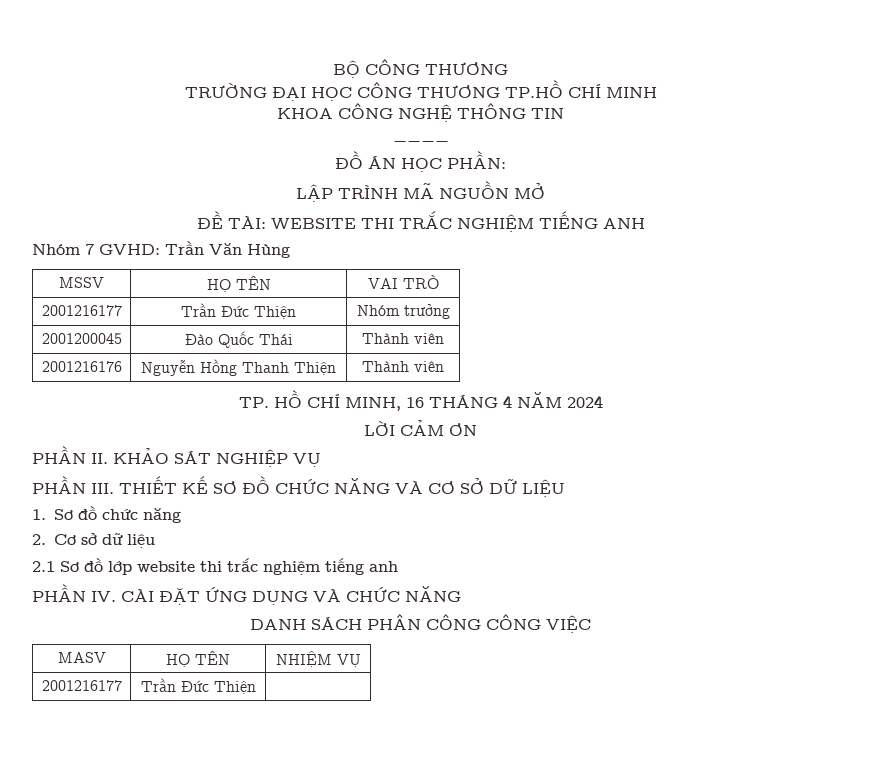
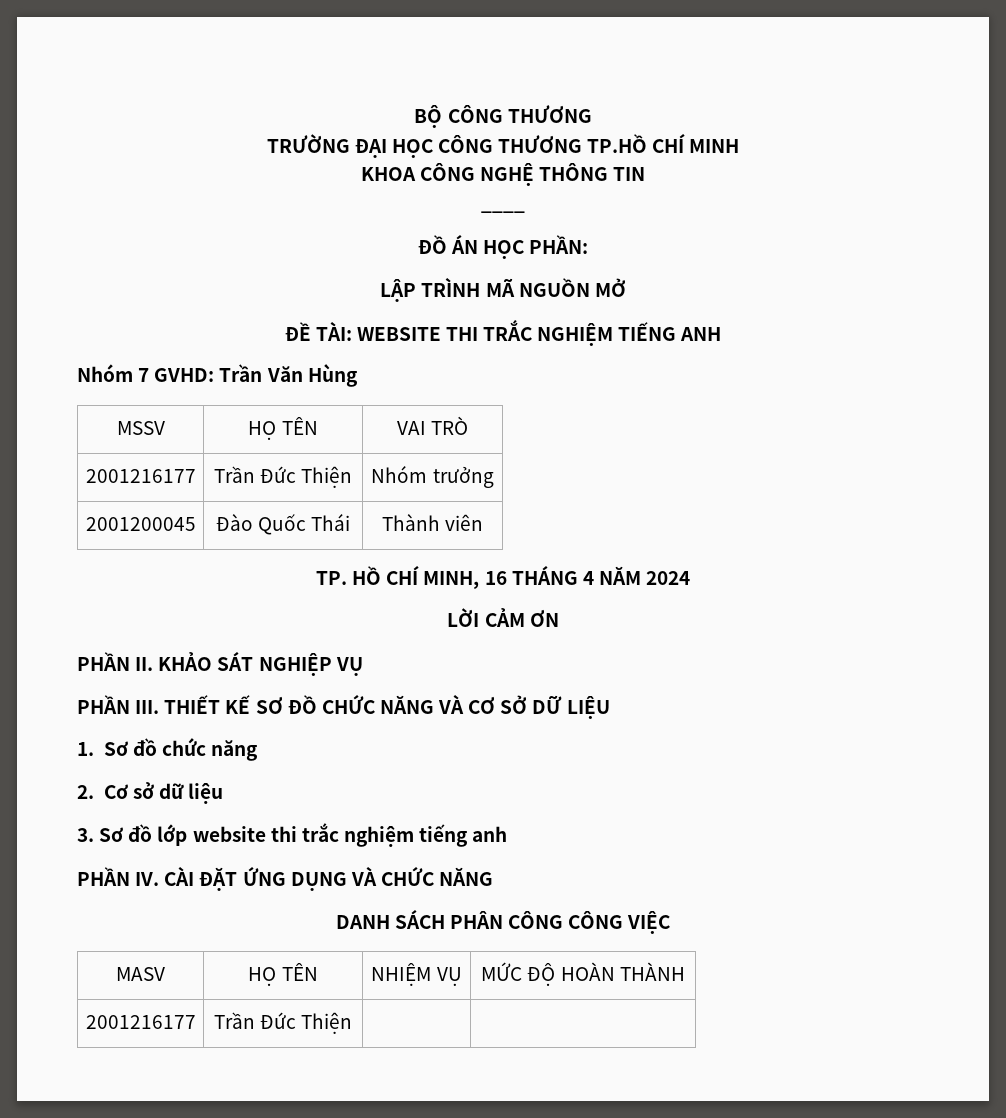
- 2001216176 | Nguyễn Hồng Thanh Thiện | Thành viên
- 2.1 Sơ đồ lớp website thi trắc nghiệm tiếng anh
+ 3. Sơ đồ lớp website thi trắc nghiệm tiếng anh
- MASV | HỌ TÊN | NHIỆM VỤ
- 2001216177 | Trần Đức Thiện |
+ MASV | HỌ TÊN | NHIỆM VỤ | MỨC ĐỘ HOÀN THÀNH
+ 2001216177 | Trần Đức Thiện | |

